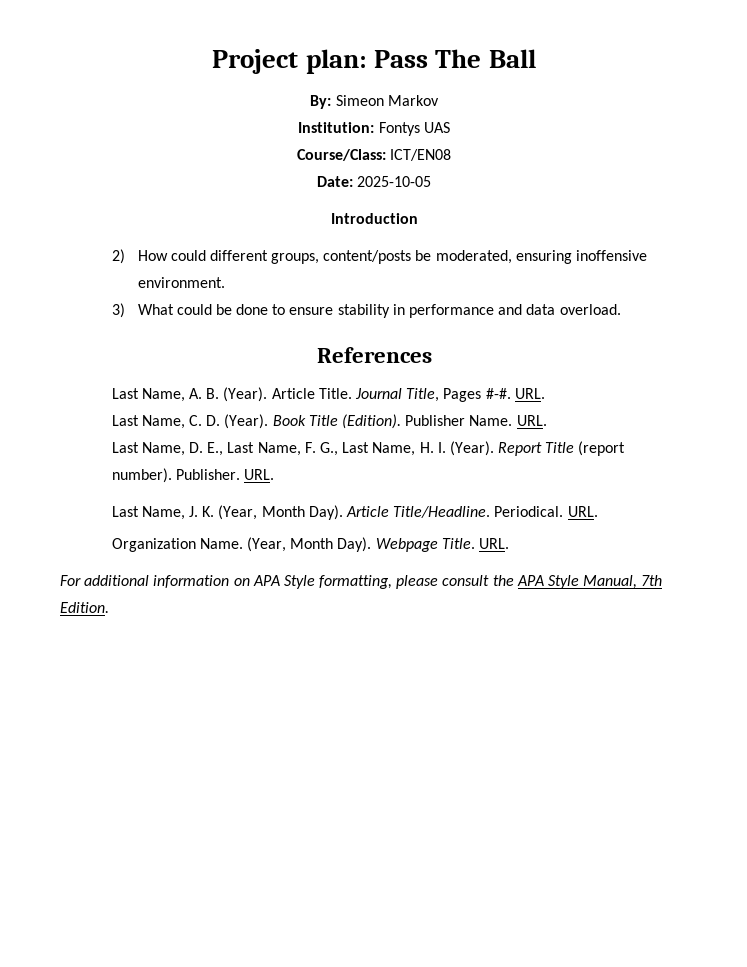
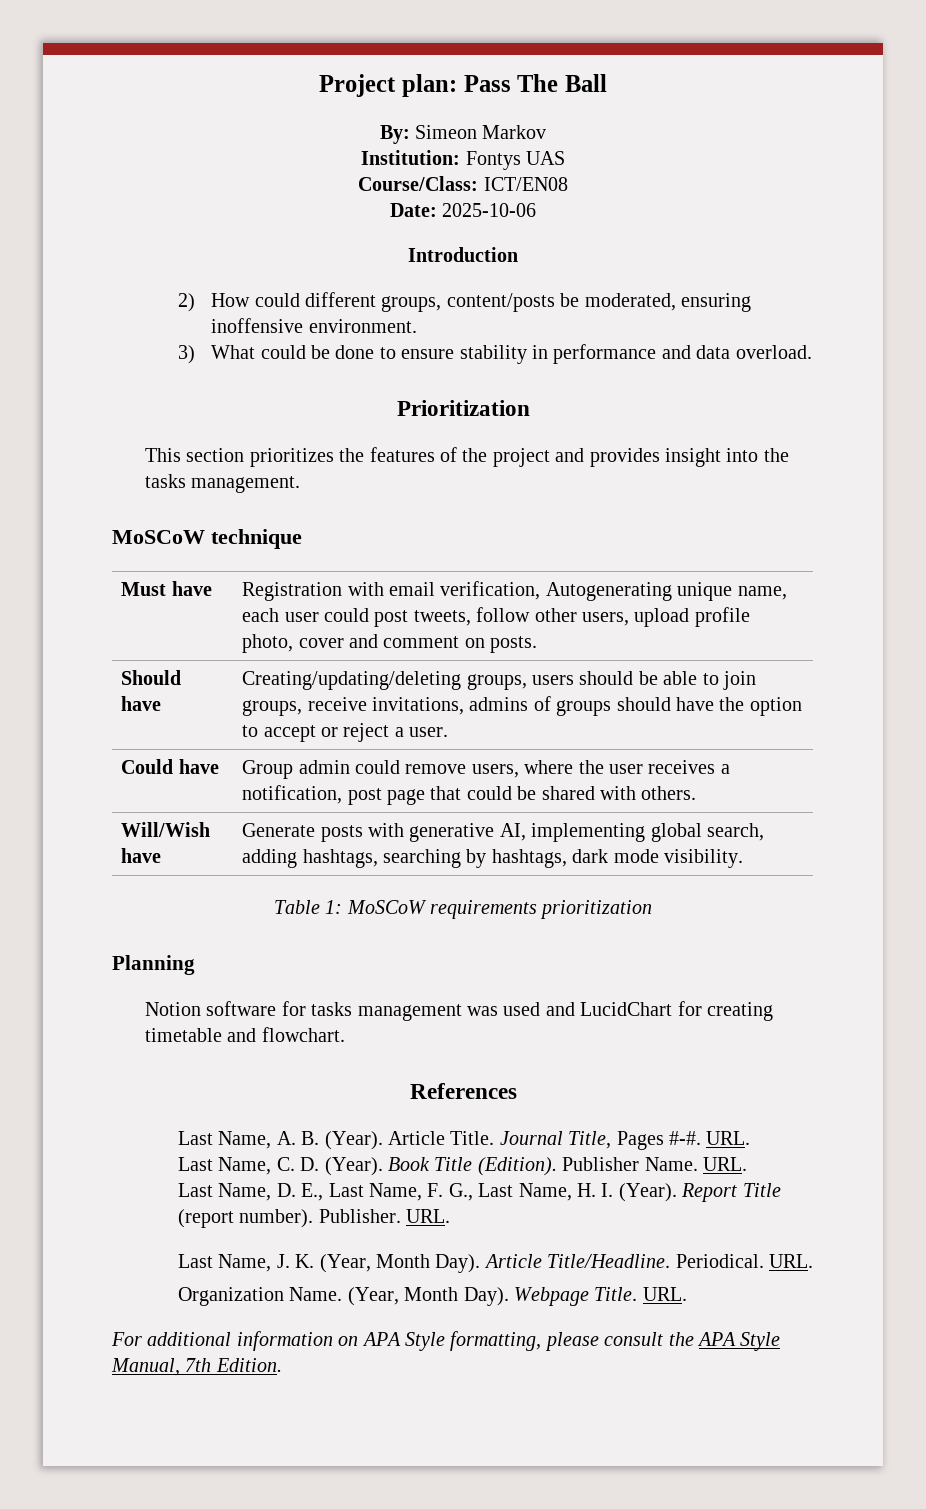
- Date: 2025-10-05
+ Date: 2025-10-06
+ Prioritization
+ This section prioritizes the features of the project and provides insight into the tasks management.
+ MoSCoW technique
+ Must have | Registration with email verification, Autogenerating unique name, each user could post tweets, follow other users, upload profile photo, cover and comment on posts.
+ Should have | Creating/updating/deleting groups, users should be able to join groups, receive invitations, admins of groups should have the option to accept or reject a user.
+ Could have | Group admin could remove users, where the user receives a notification, post page that could be shared with others.
+ Will/Wish have | Generate posts with generative AI, implementing global search, adding hashtags, searching by hashtags, dark mode visibility.
+ Table 1: MoSCoW requirements prioritization
+ Planning
+ Notion software for tasks management was used and LucidChart for creating timetable and flowchart.

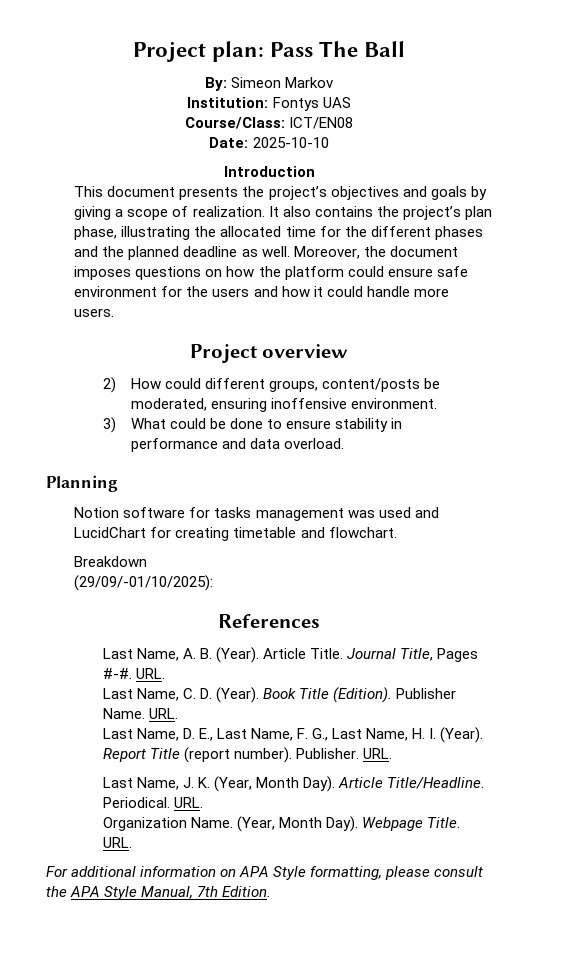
- Date: 2025-10-06
+ Date: 2025-10-10
+ This document presents the project’s objectives and goals by giving a scope of realization. It also contains the project’s plan phase, illustrating the allocated time for the different phases and the planned deadline as well. Moreover, the document imposes questions on how the platform could ensure safe environment for the users and how it could handle more users.
+ Project overview
- Prioritization
- This section prioritizes the features of the project and provides insight into the tasks management.
- MoSCoW technique
- Must have | Registration with email verification, Autogenerating unique name, each user could post tweets, follow other users, upload profile photo, cover and comment on posts.
- Should have | Creating/updating/deleting groups, users should be able to join groups, receive invitations, admins of groups should have the option to accept or reject a user.
- Could have | Group admin could remove users, where the user receives a notification, post page that could be shared with others.
- Will/Wish have | Generate posts with generative AI, implementing global search, adding hashtags, searching by hashtags, dark mode visibility.
- Table 1: MoSCoW requirements prioritization
+ Breakdown
+ (29/09/-01/10/2025):

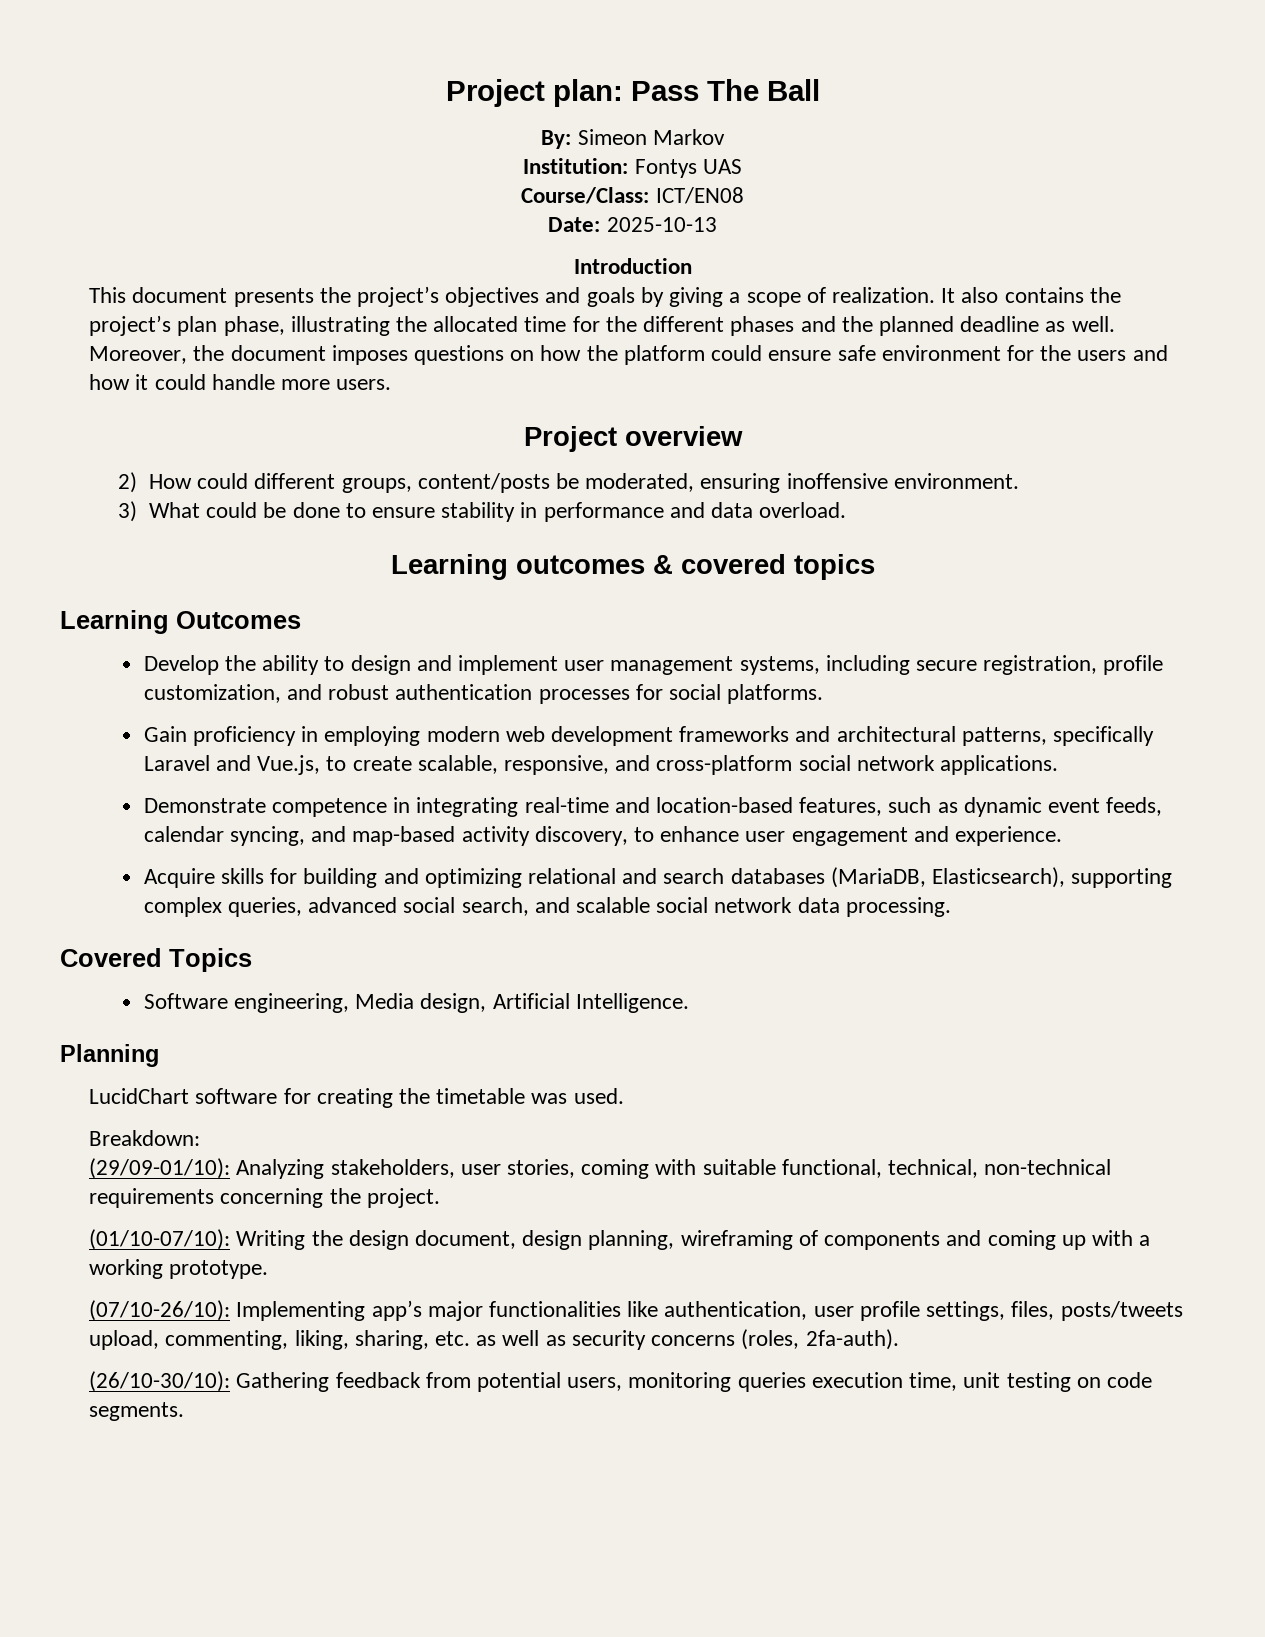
- Date: 2025-10-10
+ Date: 2025-10-13
+ Learning outcomes & covered topics
+ Learning Outcomes
+ Develop the ability to design and implement user management systems, including secure registration, profile customization, and robust authentication processes for social platforms.
+ Gain proficiency in employing modern web development frameworks and architectural patterns, specifically Laravel and Vue.js, to create scalable, responsive, and cross-platform social network applications.
+ Demonstrate competence in integrating real-time and location-based features, such as dynamic event feeds, calendar syncing, and map-based activity discovery, to enhance user engagement and experience.
+ Acquire skills for building and optimizing relational and search databases (MariaDB, Elasticsearch), supporting complex queries, advanced social search, and scalable social network data processing.
+ Covered Topics
+ Software engineering, Media design, Artificial Intelligence.
- Notion software for tasks management was used and LucidChart for creating timetable and flowchart.
- Breakdown
- (29/09/-01/10/2025):
- References
- Last Name, A. B. (Year). Article Title. Journal Title, Pages #-#. URL.
- Last Name, C. D. (Year). Book Title (Edition). Publisher Name. URL.
- Last Name, D. E., Last Name, F. G., Last Name, H. I. (Year). Report Title (report number). Publisher. URL.
- Last Name, J. K. (Year, Month Day). Article Title/Headline. Periodical. URL.
- Organization Name. (Year, Month Day). Webpage Title. URL.
- For additional information on APA Style formatting, please consult the APA Style Manual, 7th Edition.
+ LucidChart software for creating the timetable was used.
+ Breakdown:
+ (29/09-01/10): Analyzing stakeholders, user stories, coming with suitable functional, technical, non-technical requirements concerning the project.
+ (01/10-07/10): Writing the design document, design planning, wireframing of components and coming up with a working prototype.
+ (07/10-26/10): Implementing app’s major functionalities like authentication, user profile settings, files, posts/tweets upload, commenting, liking, sharing, etc. as well as security concerns (roles, 2fa-auth).
+ (26/10-30/10): Gathering feedback from potential users, monitoring queries execution time, unit testing on code segments.

